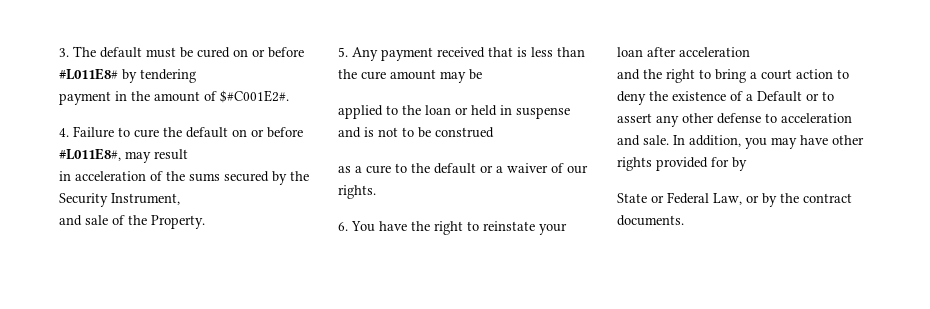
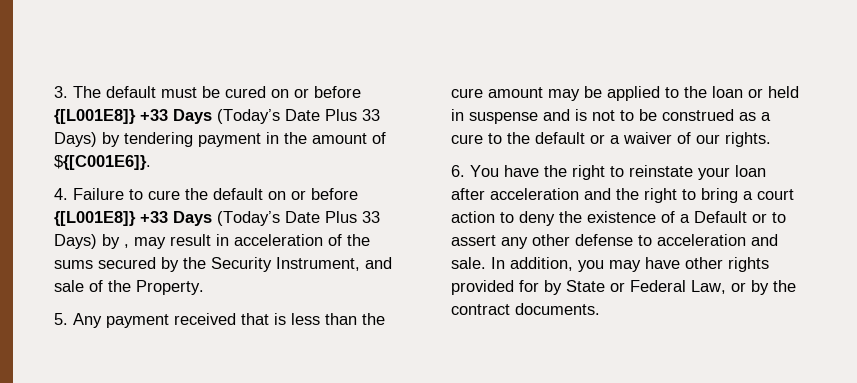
- 3. The default must be cured on or before #L011E8# by tendering
- payment in the amount of $#C001E2#.
+ 3. The default must be cured on or before {[L001E8]} +33 Days (Today’s Date Plus 33 Days) by tendering payment in the amount of ${[C001E6]}.
- 4. Failure to cure the default on or before #L011E8#, may result
- in acceleration of the sums secured by the Security Instrument,
- and sale of the Property.
+ 4. Failure to cure the default on or before {[L001E8]} +33 Days (Today’s Date Plus 33 Days) by , may result in acceleration of the sums secured by the Security Instrument, and sale of the Property.
- 5. Any payment received that is less than the cure amount may be
- applied to the loan or held in suspense and is not to be construed
- as a cure to the default or a waiver of our rights.
+ 5. Any payment received that is less than the cure amount may be applied to the loan or held in suspense and is not to be construed as a cure to the default or a waiver of our rights.
- 6. You have the right to reinstate your loan after acceleration
- and the right to bring a court action to deny the existence of a Default or to assert any other defense to acceleration and sale.
+ 6. You have the right to reinstate your loan after acceleration and the right to bring a court action to deny the existence of a Default or to assert any other defense to acceleration and sale.
- In addition, you may have other rights provided for by
- State or Federal Law, or by the contract documents.
+ In addition, you may have other rights provided for by State or Federal Law, or by the contract documents.

